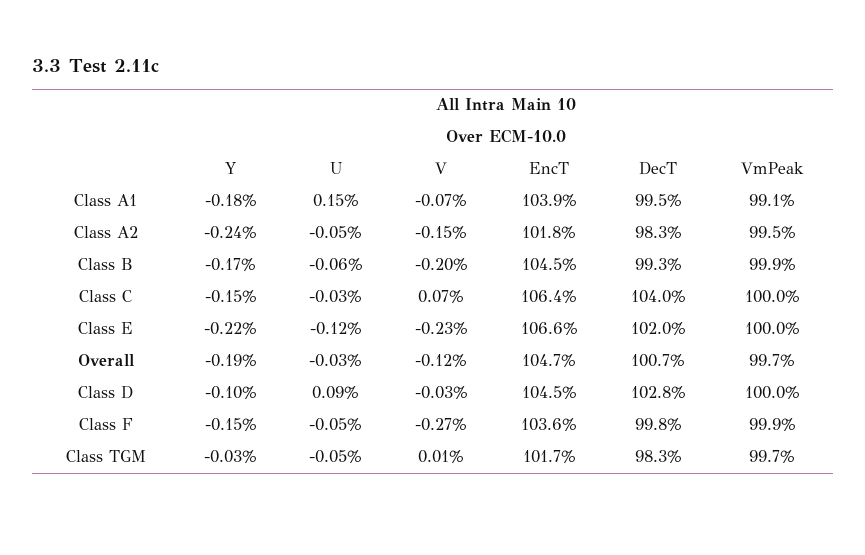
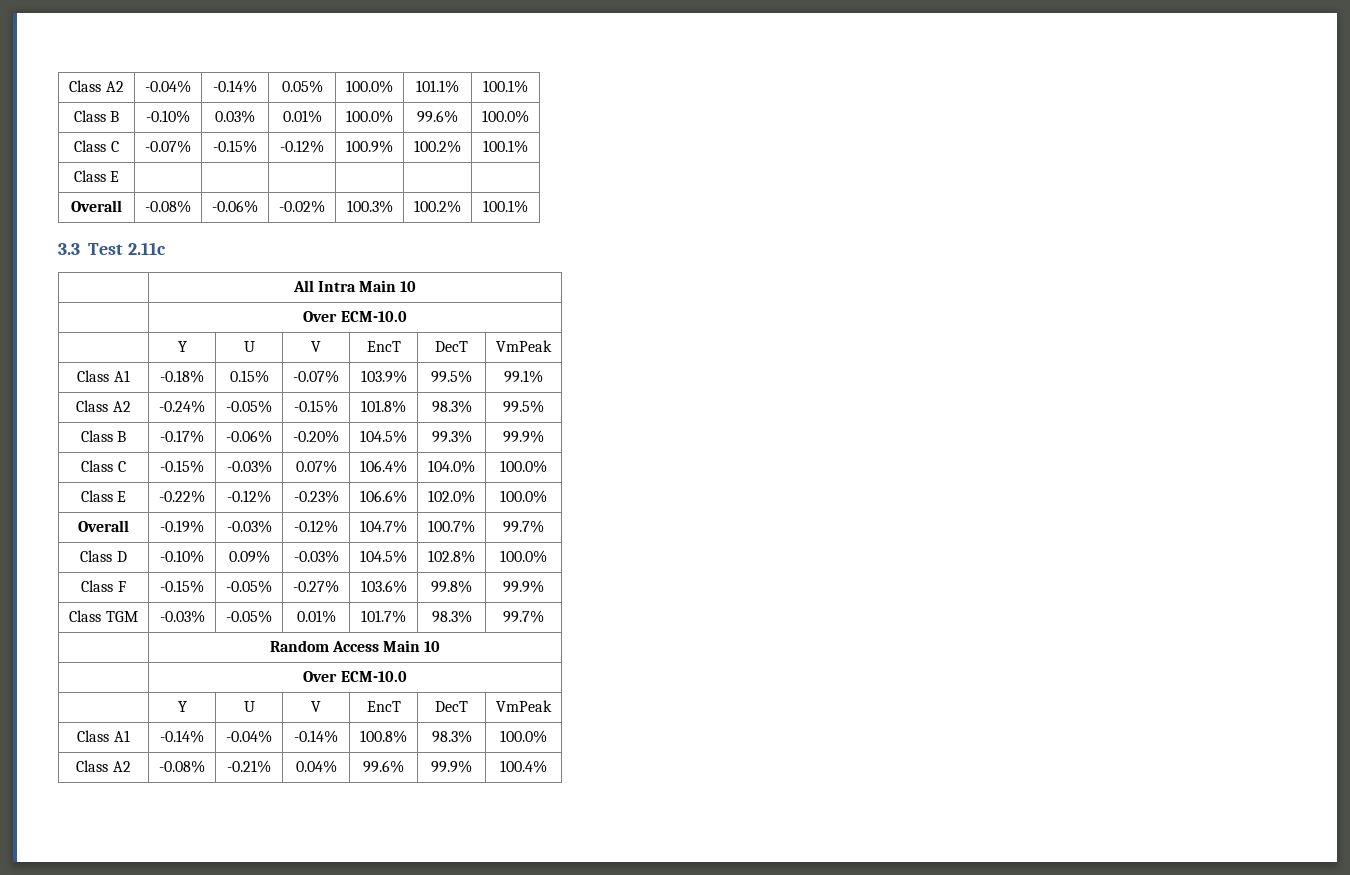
+ Class A2 | -0.04% | -0.14% | 0.05% | 100.0% | 101.1% | 100.1%
+ Class B | -0.10% | 0.03% | 0.01% | 100.0% | 99.6% | 100.0%
+ Class C | -0.07% | -0.15% | -0.12% | 100.9% | 100.2% | 100.1%
+ Class E | | | | | |
+ Overall | -0.08% | -0.06% | -0.02% | 100.3% | 100.2% | 100.1%
+ | Random Access Main 10
+ | Over ECM-10.0
+ | Y | U | V | EncT | DecT | VmPeak
+ Class A1 | -0.14% | -0.04% | -0.14% | 100.8% | 98.3% | 100.0%
+ Class A2 | -0.08% | -0.21% | 0.04% | 99.6% | 99.9% | 100.4%

